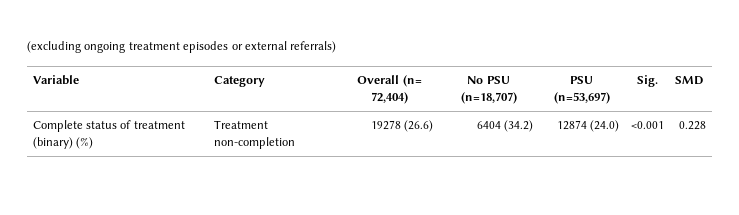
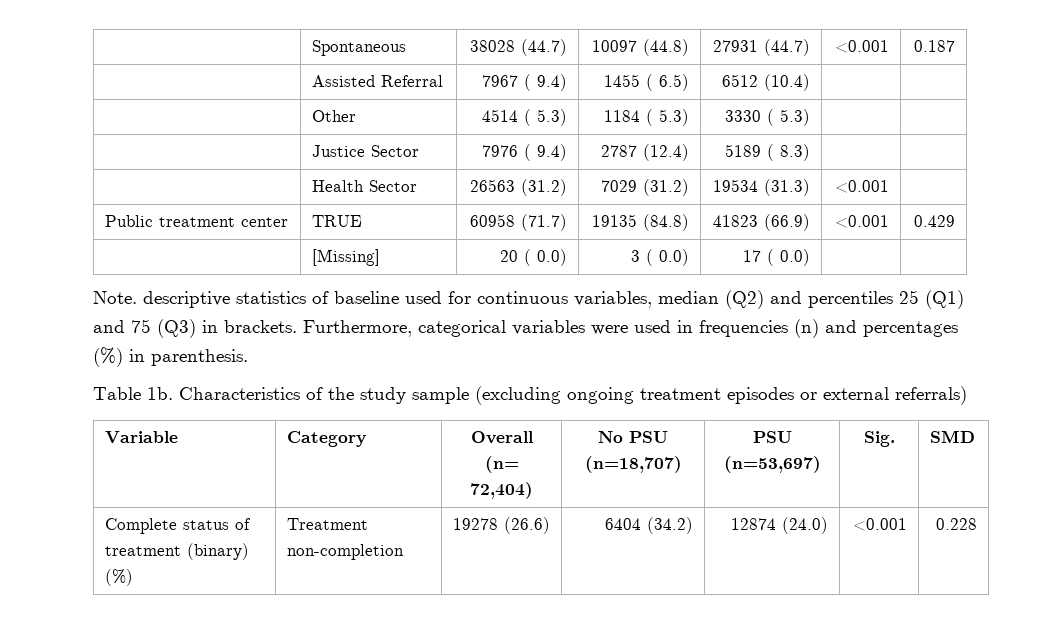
- (excluding ongoing treatment episodes or external referrals)
+ | Spontaneous | 38028 (44.7) | 10097 (44.8) | 27931 (44.7) | <0.001 | 0.187
+ | Assisted Referral | 7967 ( 9.4) | 1455 ( 6.5) | 6512 (10.4) | |
+ | Other | 4514 ( 5.3) | 1184 ( 5.3) | 3330 ( 5.3) | |
+ | Justice Sector | 7976 ( 9.4) | 2787 (12.4) | 5189 ( 8.3) | |
+ | Health Sector | 26563 (31.2) | 7029 (31.2) | 19534 (31.3) | <0.001 |
+ Public treatment center | TRUE | 60958 (71.7) | 19135 (84.8) | 41823 (66.9) | <0.001 | 0.429
+ | [Missing] | 20 ( 0.0) | 3 ( 0.0) | 17 ( 0.0) | |
+ Note. descriptive statistics of baseline used for continuous variables, median (Q2) and percentiles 25 (Q1) and 75 (Q3) in brackets. Furthermore, categorical variables were used in frequencies (n) and percentages (%) in parenthesis.
+ Table 1b. Characteristics of the study sample (excluding ongoing treatment episodes or external referrals)

